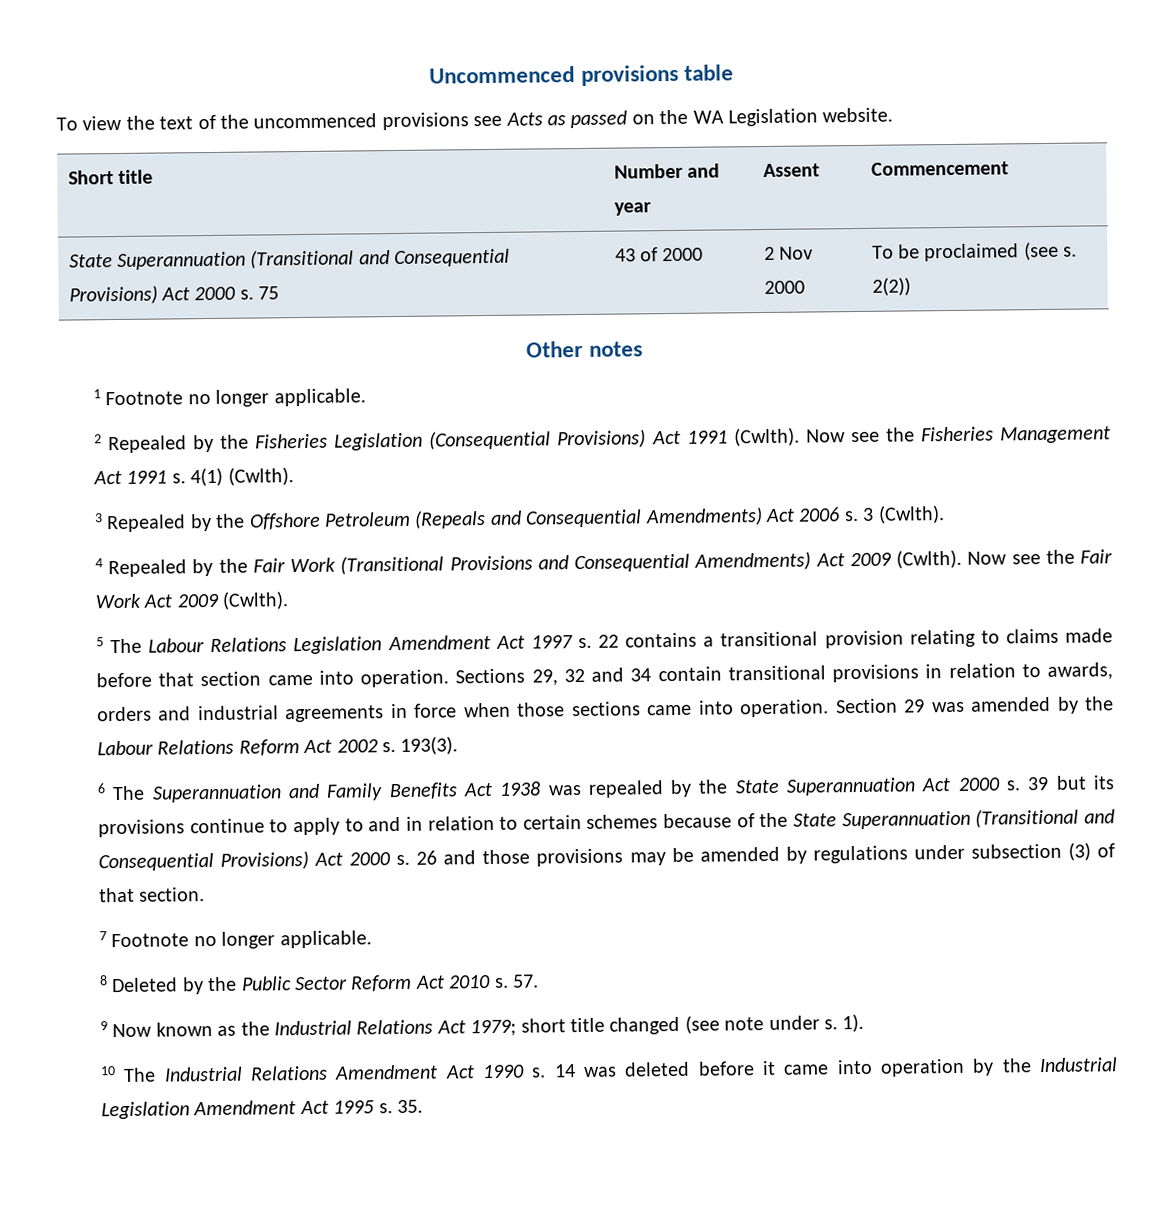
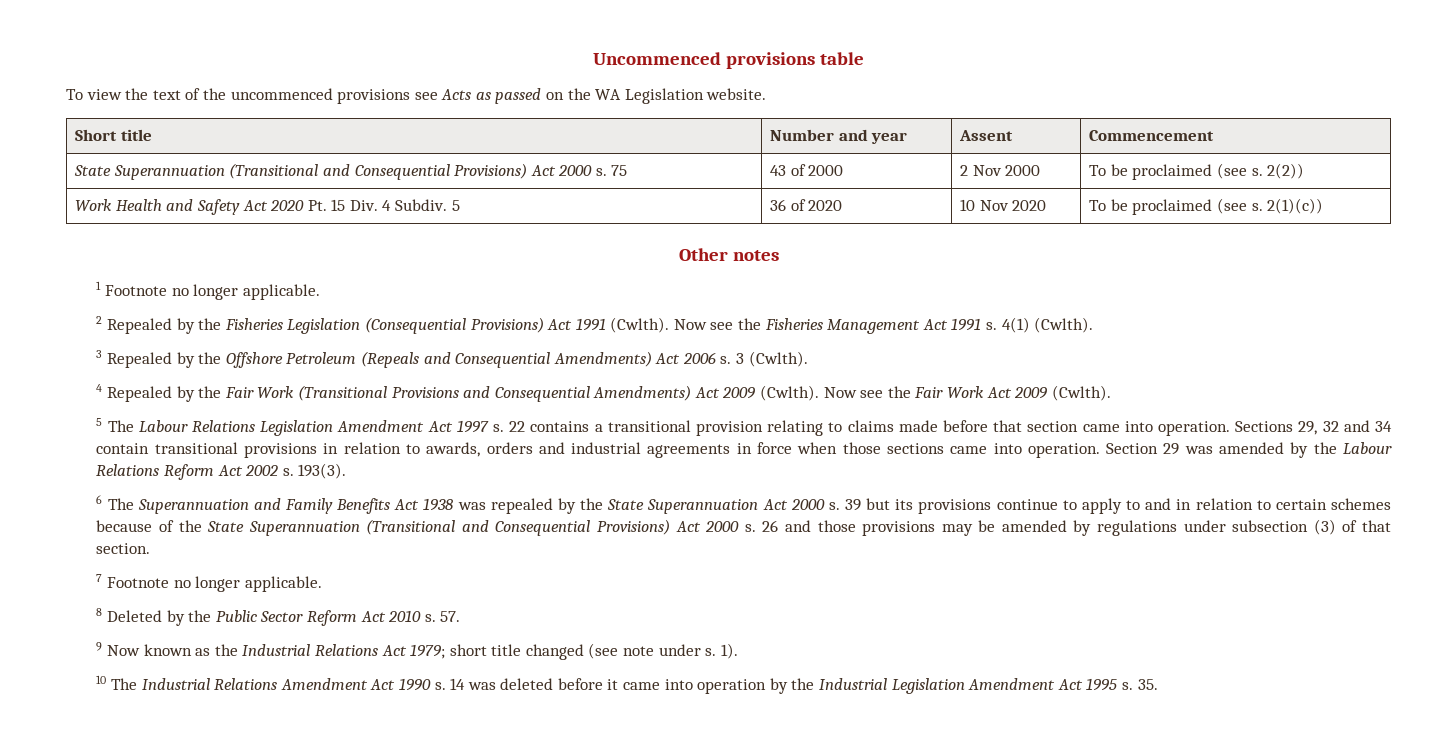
+ Work Health and Safety Act 2020 Pt. 15 Div. 4 Subdiv. 5 | 36 of 2020 | 10 Nov 2020 | To be proclaimed (see s. 2(1)(c))

